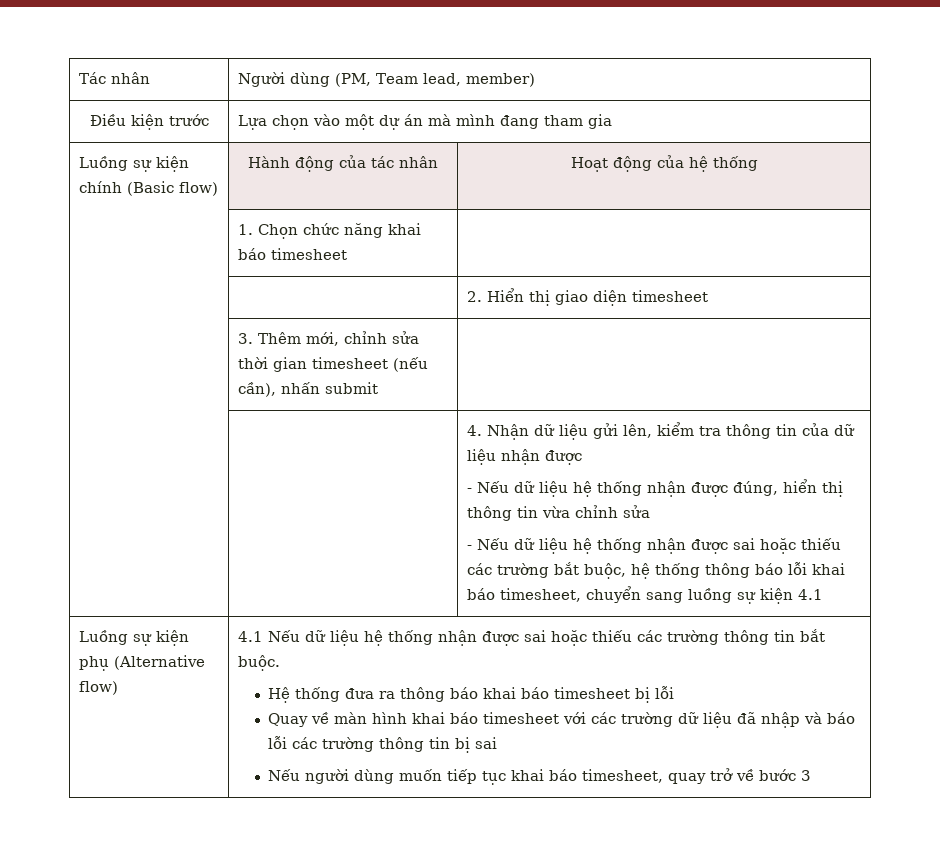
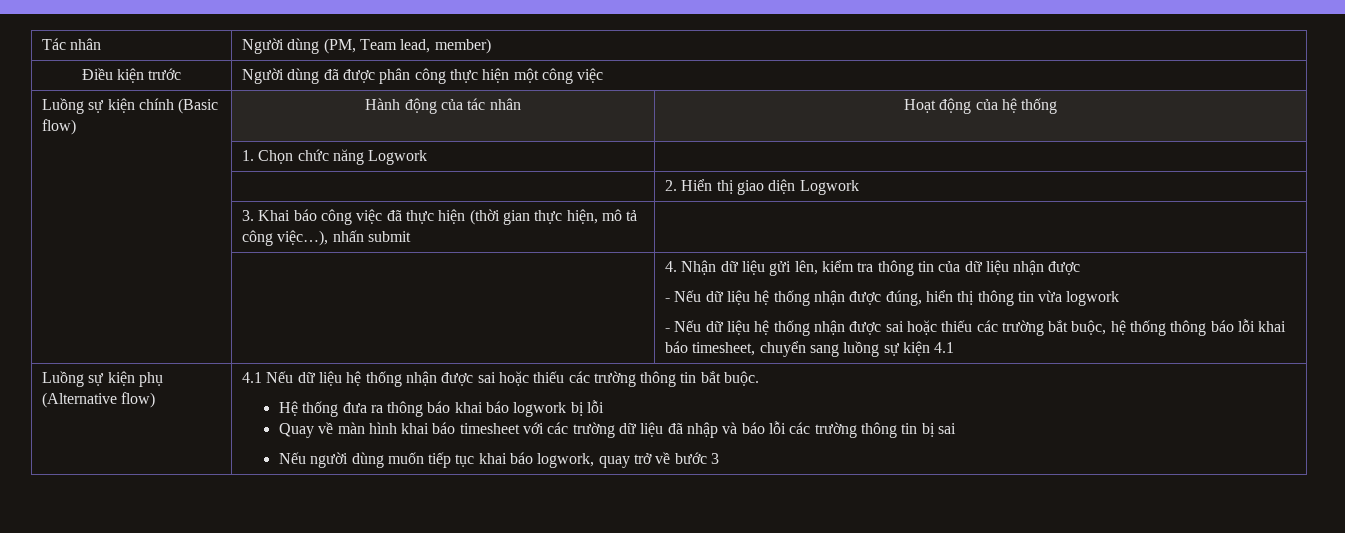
- Điều kiện trước | Lựa chọn vào một dự án mà mình đang tham gia
+ Điều kiện trước | Người dùng đã được phân công thực hiện một công việc
- | 1. Chọn chức năng khai báo timesheet |
+ | 1. Chọn chức năng Logwork |
- | | 2. Hiển thị giao diện timesheet
+ | | 2. Hiển thị giao diện Logwork
- | 3. Thêm mới, chỉnh sửa thời gian timesheet (nếu cần), nhấn submit |
+ | 3. Khai báo công việc đã thực hiện (thời gian thực hiện, mô tả công việc…), nhấn submit |
- - Nếu dữ liệu hệ thống nhận được đúng, hiển thị thông tin vừa chỉnh sửa
+ - Nếu dữ liệu hệ thống nhận được đúng, hiển thị thông tin vừa logwork
- Hệ thống đưa ra thông báo khai báo timesheet bị lỗi
+ Hệ thống đưa ra thông báo khai báo logwork bị lỗi
- Nếu người dùng muốn tiếp tục khai báo timesheet, quay trở về bước 3
+ Nếu người dùng muốn tiếp tục khai báo logwork, quay trở về bước 3

